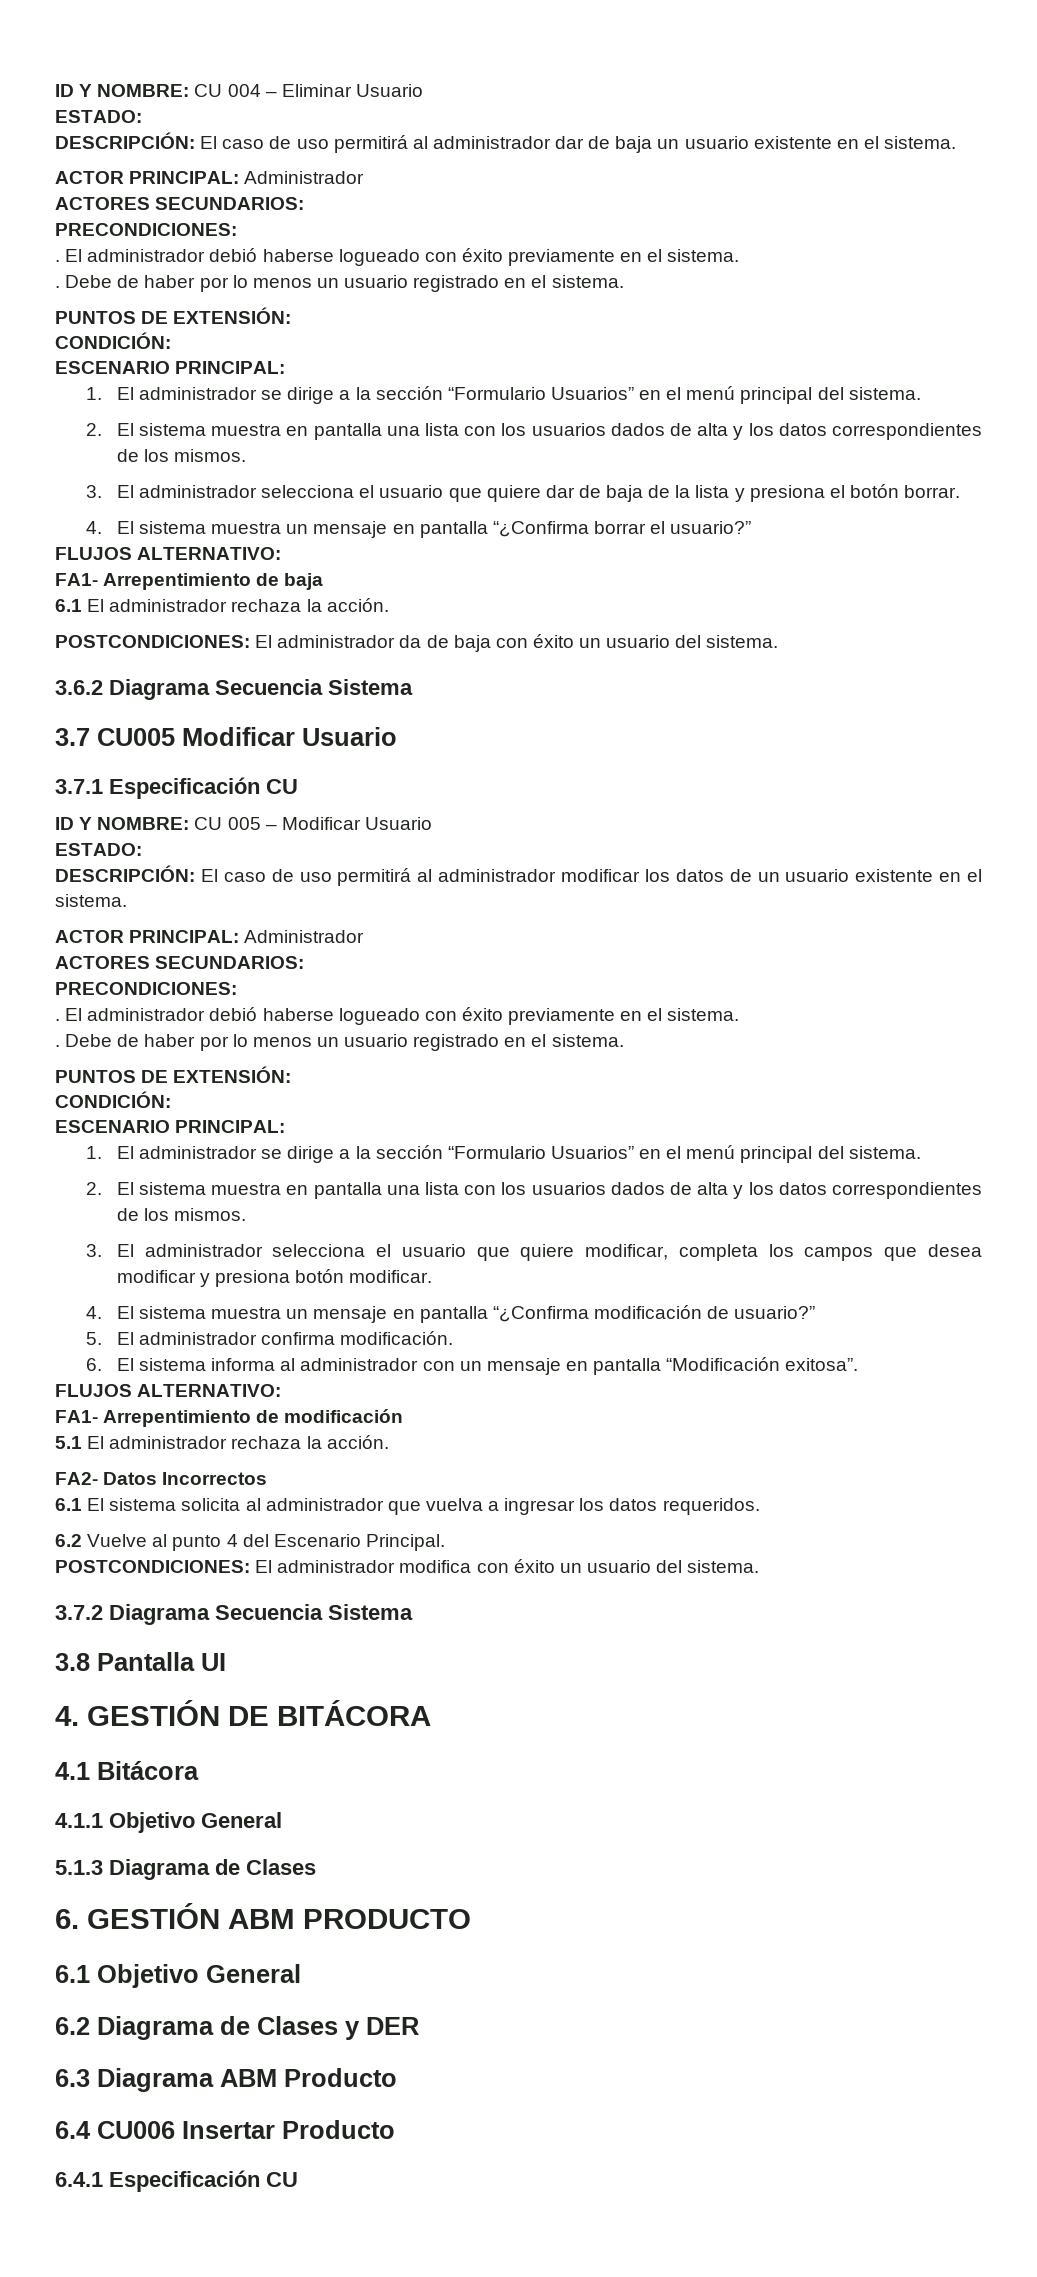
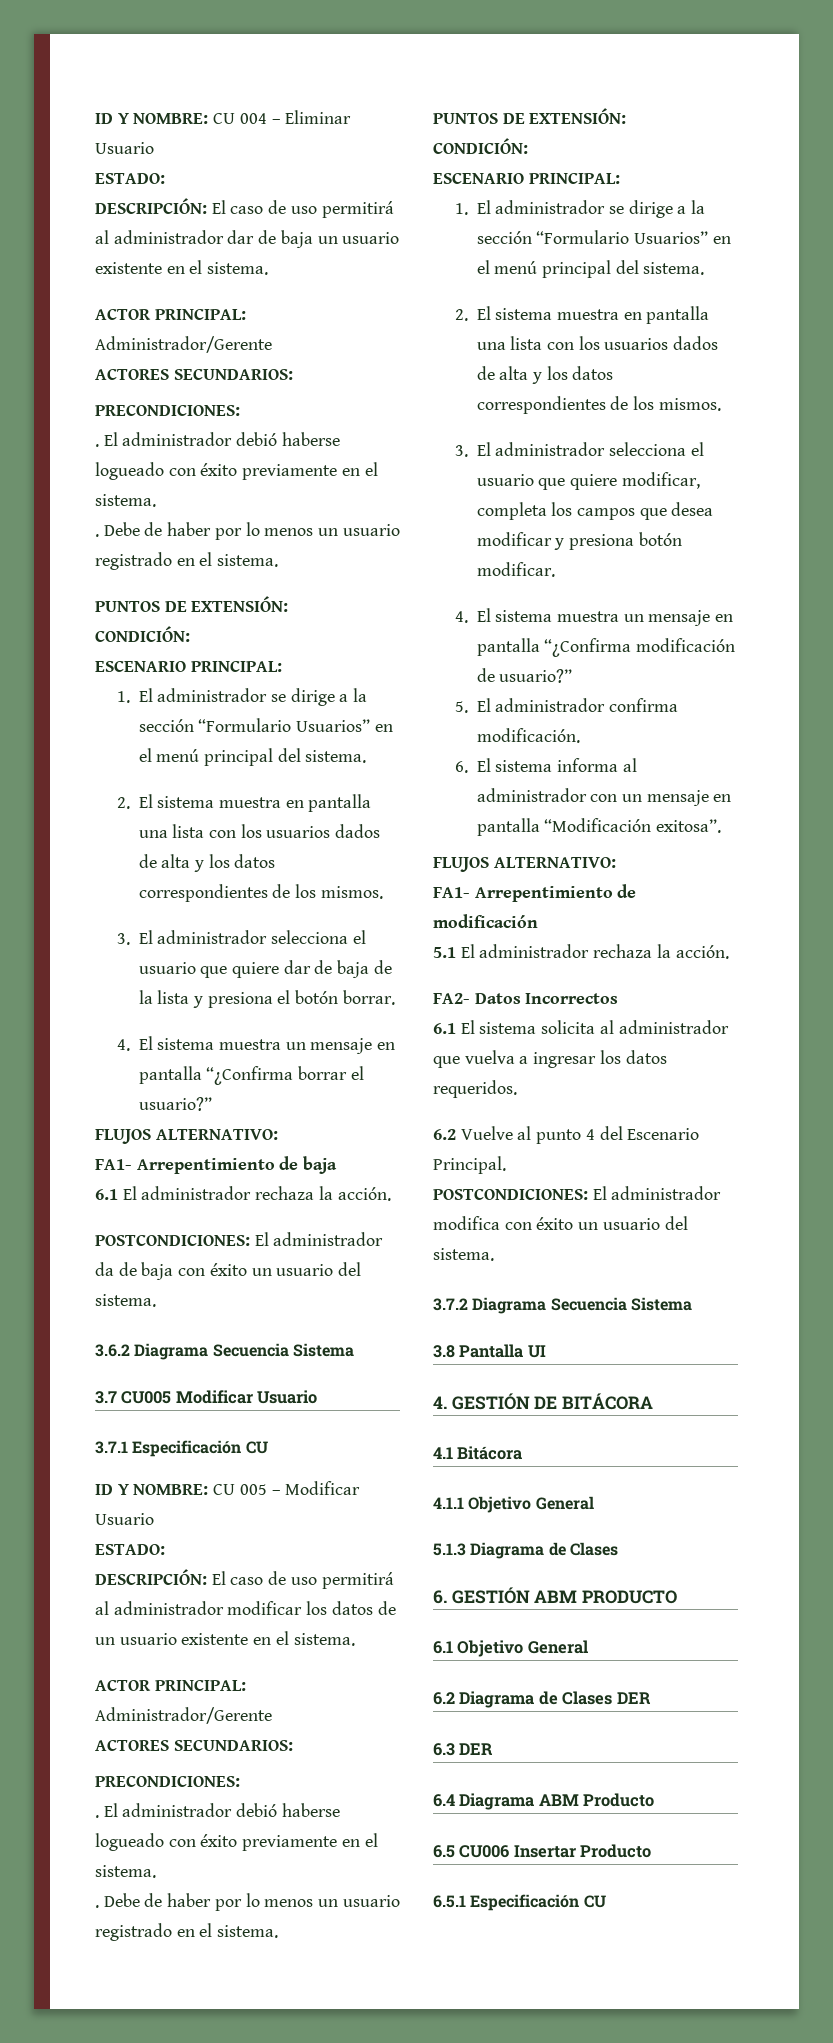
  DESCRIPCIÓN: El caso de uso permitirá al administrador dar de baja un usuario existente en el sistema.
- ACTOR PRINCIPAL: Administrador
+ ACTOR PRINCIPAL: Administrador/Gerente
  DESCRIPCIÓN: El caso de uso permitirá al administrador modificar los datos de un usuario existente en el sistema.
- ACTOR PRINCIPAL: Administrador
+ ACTOR PRINCIPAL: Administrador/Gerente
- 6.2 Diagrama de Clases y DER
+ 6.2 Diagrama de Clases DER
- 6.3 Diagrama ABM Producto
+ 6.3 DER
+ 6.4 Diagrama ABM Producto
- 6.4 CU006 Insertar Producto
+ 6.5 CU006 Insertar Producto
- 6.4.1 Especificación CU
+ 6.5.1 Especificación CU

